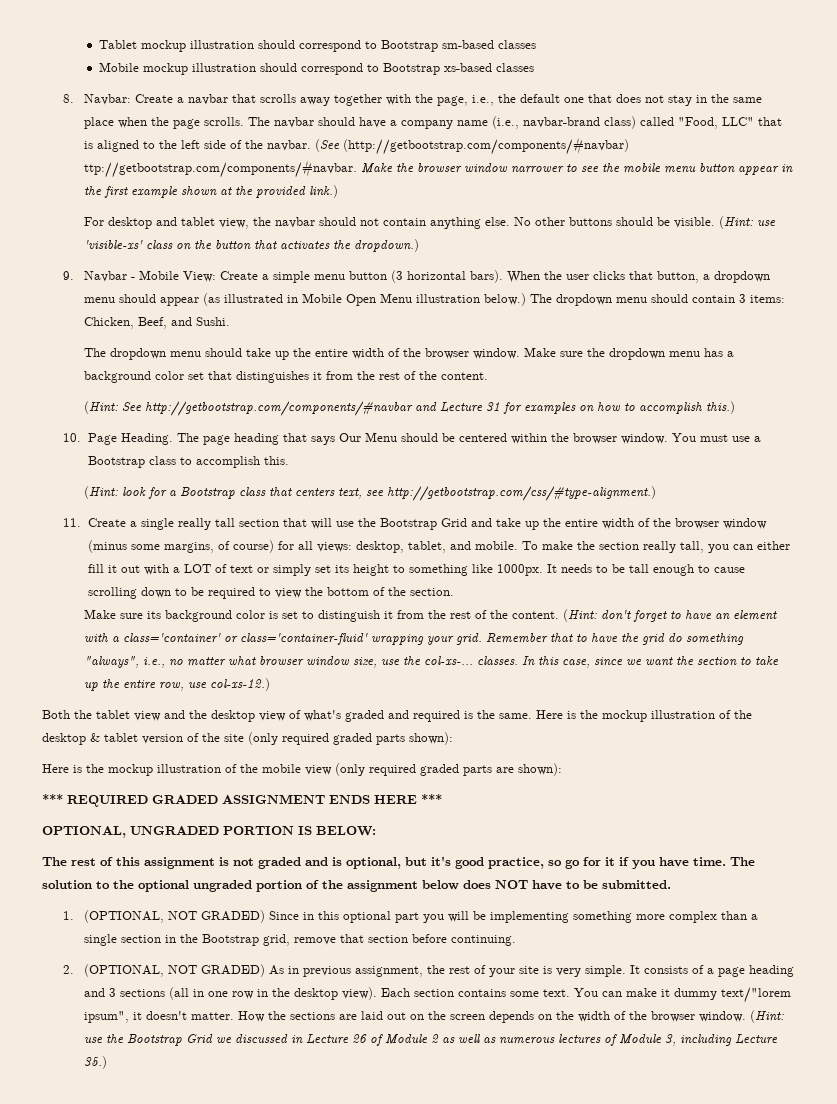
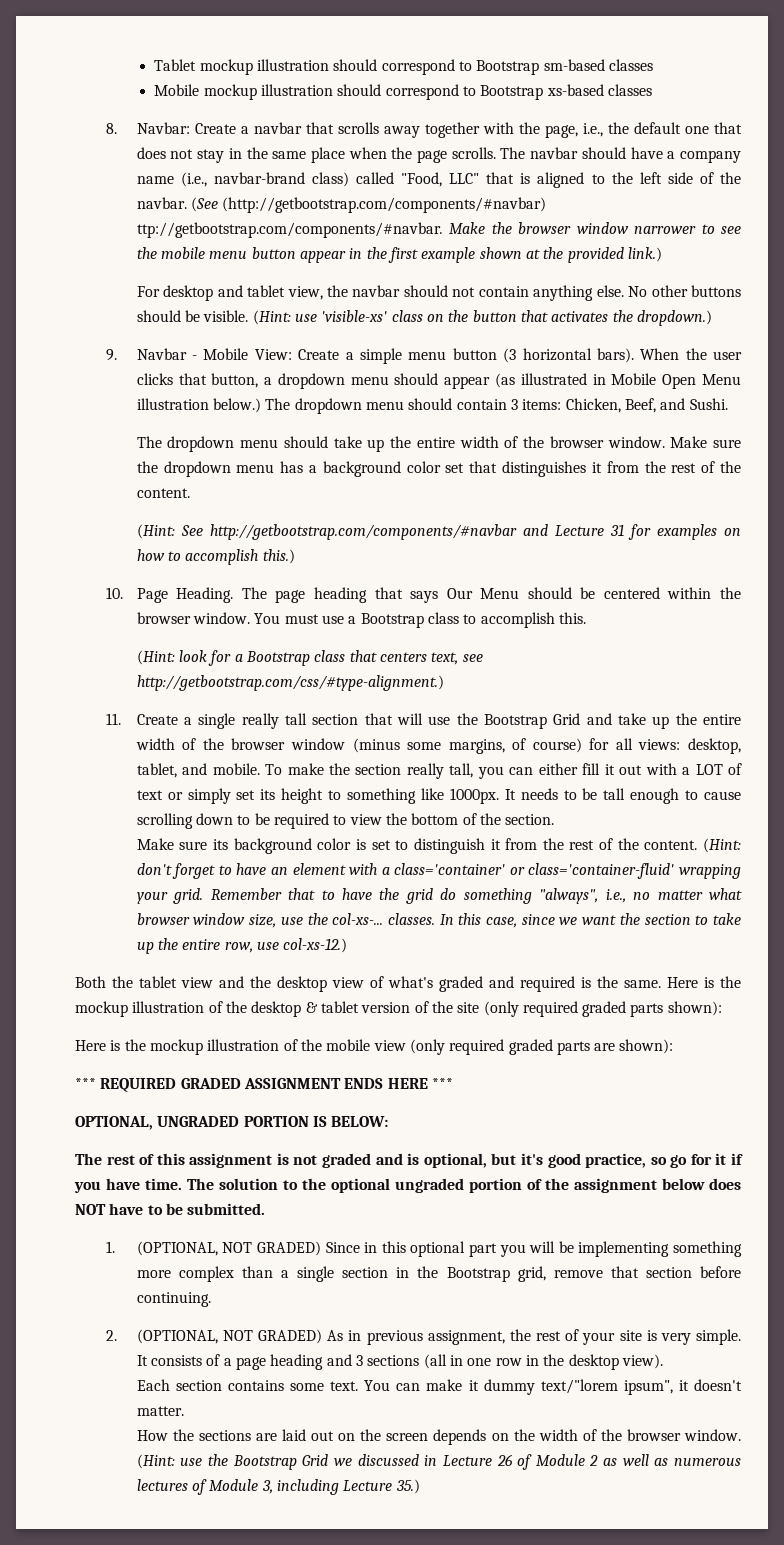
- It consists of a page heading and 3 sections (all in one row in the desktop view). Each section contains some text.
+ It consists of a page heading and 3 sections (all in one row in the desktop view).
+ Each section contains some text.
- You can make it dummy text/"lorem ipsum", it doesn't matter. How the sections are laid out on the screen depends on the width of the browser window.
+ You can make it dummy text/"lorem ipsum", it doesn't matter.
+ How the sections are laid out on the screen depends on the width of the browser window.

